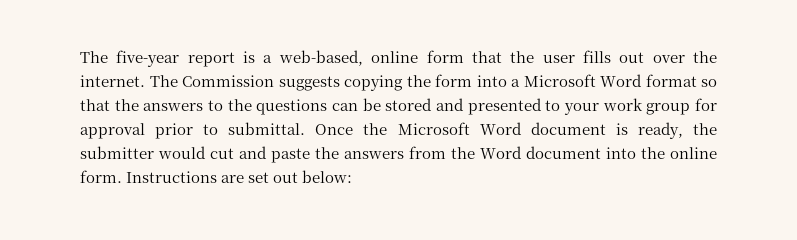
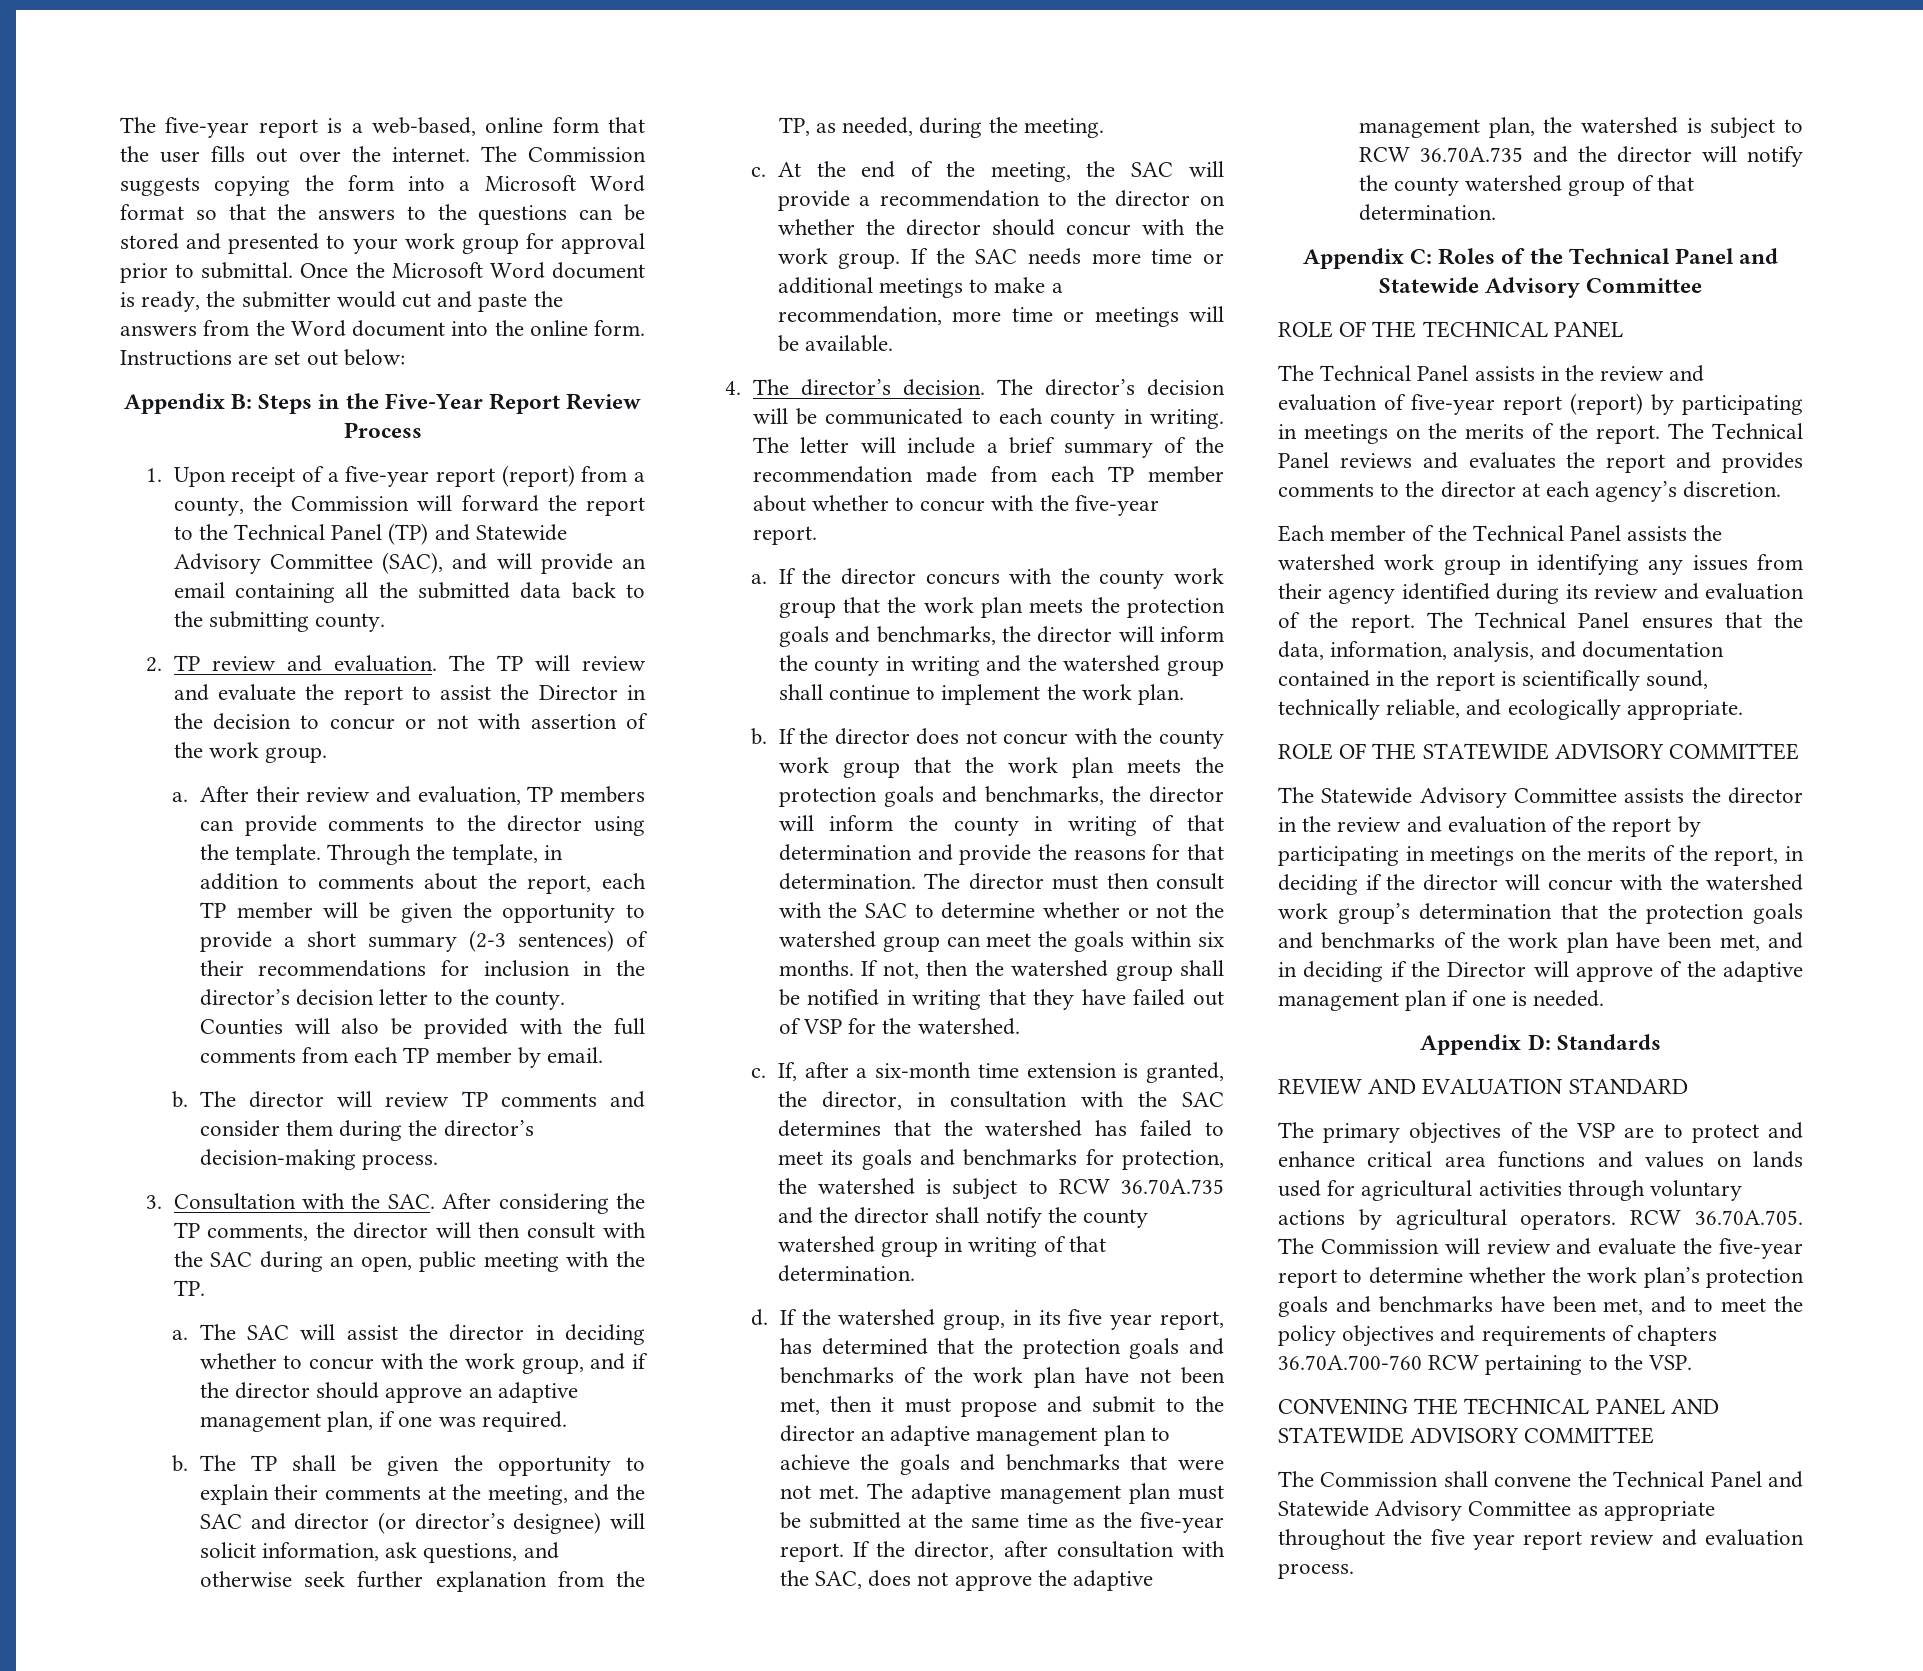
+ Appendix B: Steps in the Five-Year Report Review Process
+ 1. Upon receipt of a five-year report (report) from a county, the Commission will forward the report to the Technical Panel (TP) and Statewide Advisory Committee (SAC), and will provide an email containing all the submitted data back to the submitting county.
+ 2. TP review and evaluation. The TP will review and evaluate the report to assist the Director in the decision to concur or not with assertion of the work group.
+ a. After their review and evaluation, TP members can provide comments to the director using the template. Through the template, in addition to comments about the report, each TP member will be given the opportunity to provide a short summary (2-3 sentences) of their recommendations for inclusion in the director’s decision letter to the county. Counties will also be provided with the full comments from each TP member by email.
+ b. The director will review TP comments and consider them during the director’s decision-making process.
+ 3. Consultation with the SAC. After considering the TP comments, the director will then consult with the SAC during an open, public meeting with the TP.
+ a. The SAC will assist the director in deciding whether to concur with the work group, and if the director should approve an adaptive management plan, if one was required.
+ b. The TP shall be given the opportunity to explain their comments at the meeting, and the SAC and director (or director’s designee) will solicit information, ask questions, and otherwise seek further explanation from the TP, as needed, during the meeting.
+ c. At the end of the meeting, the SAC will provide a recommendation to the director on whether the director should concur with the work group. If the SAC needs more time or additional meetings to make a recommendation, more time or meetings will be available.
+ 4. The director’s decision. The director’s decision will be communicated to each county in writing. The letter will include a brief summary of the recommendation made from each TP member about whether to concur with the five-year report.
+ a. If the director concurs with the county work group that the work plan meets the protection goals and benchmarks, the director will inform the county in writing and the watershed group shall continue to implement the work plan.
+ b. If the director does not concur with the county work group that the work plan meets the protection goals and benchmarks, the director will inform the county in writing of that determination and provide the reasons for that determination. The director must then consult with the SAC to determine whether or not the watershed group can meet the goals within six months. If not, then the watershed group shall be notified in writing that they have failed out of VSP for the watershed.
+ c. If, after a six-month time extension is granted, the director, in consultation with the SAC determines that the watershed has failed to meet its goals and benchmarks for protection, the watershed is subject to RCW 36.70A.735 and the director shall notify the county watershed group in writing of that determination.
+ d. If the watershed group, in its five year report, has determined that the protection goals and benchmarks of the work plan have not been met, then it must propose and submit to the director an adaptive management plan to achieve the goals and benchmarks that were not met. The adaptive management plan must be submitted at the same time as the five-year report. If the director, after consultation with the SAC, does not approve the adaptive management plan, the watershed is subject to RCW 36.70A.735 and the director will notify the county watershed group of that determination.
+ Appendix C: Roles of the Technical Panel and Statewide Advisory Committee
+ ROLE OF THE TECHNICAL PANEL
+ The Technical Panel assists in the review and evaluation of five-year report (report) by participating in meetings on the merits of the report. The Technical Panel reviews and evaluates the report and provides comments to the director at each agency’s discretion.
+ Each member of the Technical Panel assists the watershed work group in identifying any issues from their agency identified during its review and evaluation of the report. The Technical Panel ensures that the data, information, analysis, and documentation contained in the report is scientifically sound, technically reliable, and ecologically appropriate.
+ ROLE OF THE STATEWIDE ADVISORY COMMITTEE
+ The Statewide Advisory Committee assists the director in the review and evaluation of the report by participating in meetings on the merits of the report, in deciding if the director will concur with the watershed work group’s determination that the protection goals and benchmarks of the work plan have been met, and in deciding if the Director will approve of the adaptive management plan if one is needed.
+ Appendix D: Standards
+ REVIEW AND EVALUATION STANDARD
+ The primary objectives of the VSP are to protect and enhance critical area functions and values on lands used for agricultural activities through voluntary actions by agricultural operators. RCW 36.70A.705. The Commission will review and evaluate the five-year report to determine whether the work plan’s protection goals and benchmarks have been met, and to meet the policy objectives and requirements of chapters 36.70A.700-760 RCW pertaining to the VSP.
+ CONVENING THE TECHNICAL PANEL AND STATEWIDE ADVISORY COMMITTEE
+ The Commission shall convene the Technical Panel and Statewide Advisory Committee as appropriate throughout the five year report review and evaluation process.

